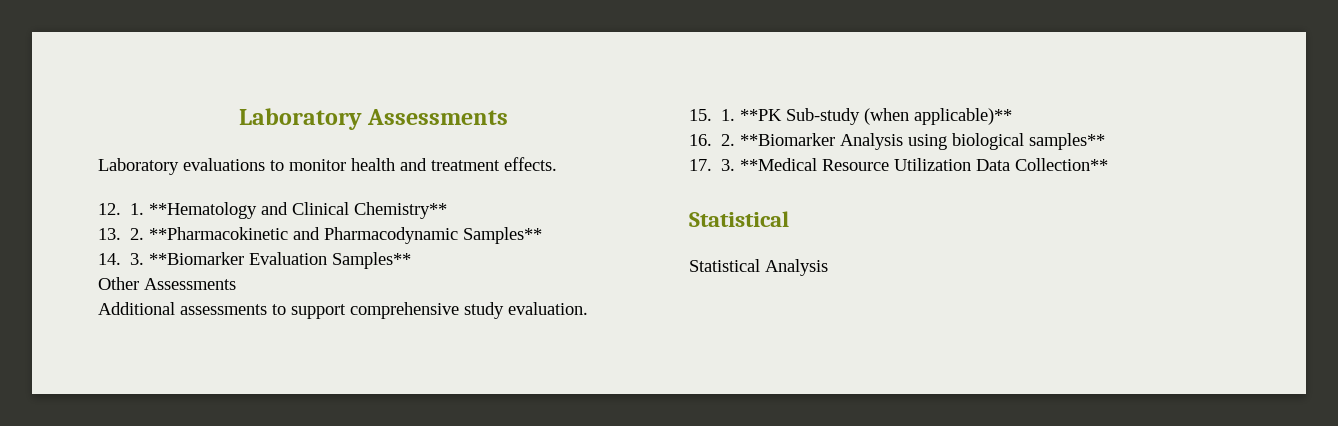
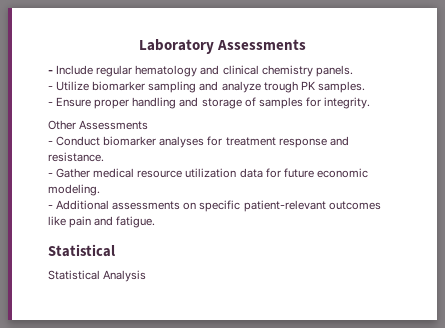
- Laboratory evaluations to monitor health and treatment effects.
- 12. 1. **Hematology and Clinical Chemistry**
- 13. 2. **Pharmacokinetic and Pharmacodynamic Samples**
- 14. 3. **Biomarker Evaluation Samples**
+ - Include regular hematology and clinical chemistry panels.
+ - Utilize biomarker sampling and analyze trough PK samples.
+ - Ensure proper handling and storage of samples for integrity.
  Other Assessments
- Additional assessments to support comprehensive study evaluation.
- 15. 1. **PK Sub-study (when applicable)**
- 16. 2. **Biomarker Analysis using biological samples**
- 17. 3. **Medical Resource Utilization Data Collection**
+ - Conduct biomarker analyses for treatment response and resistance.
+ - Gather medical resource utilization data for future economic modeling.
+ - Additional assessments on specific patient-relevant outcomes like pain and fatigue.

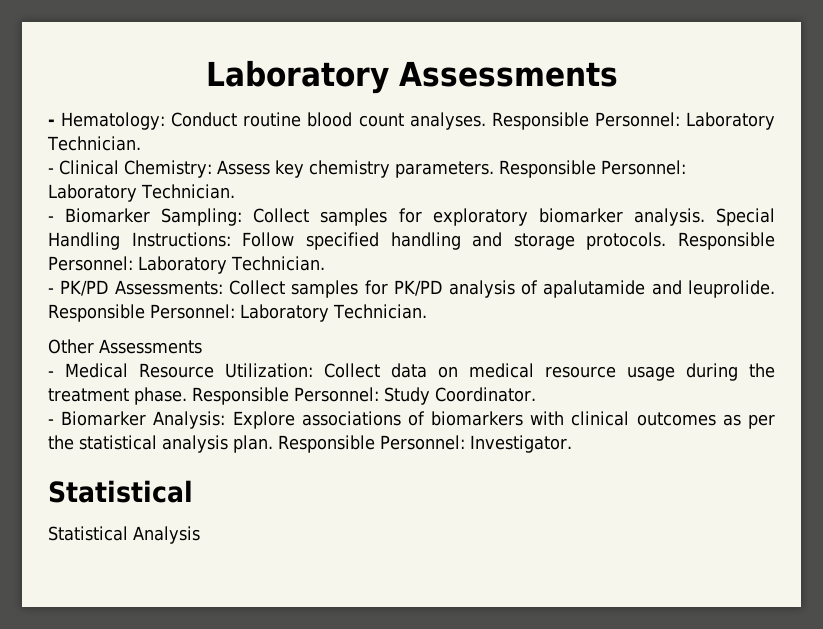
- - Include regular hematology and clinical chemistry panels.
- - Utilize biomarker sampling and analyze trough PK samples.
- - Ensure proper handling and storage of samples for integrity.
+ - Hematology: Conduct routine blood count analyses. Responsible Personnel: Laboratory Technician.
+ - Clinical Chemistry: Assess key chemistry parameters. Responsible Personnel: Laboratory Technician.
+ - Biomarker Sampling: Collect samples for exploratory biomarker analysis. Special Handling Instructions: Follow specified handling and storage protocols. Responsible Personnel: Laboratory Technician.
+ - PK/PD Assessments: Collect samples for PK/PD analysis of apalutamide and leuprolide. Responsible Personnel: Laboratory Technician.
  Other Assessments
- - Conduct biomarker analyses for treatment response and resistance.
- - Gather medical resource utilization data for future economic modeling.
- - Additional assessments on specific patient-relevant outcomes like pain and fatigue.
+ - Medical Resource Utilization: Collect data on medical resource usage during the treatment phase. Responsible Personnel: Study Coordinator.
+ - Biomarker Analysis: Explore associations of biomarkers with clinical outcomes as per the statistical analysis plan. Responsible Personnel: Investigator.

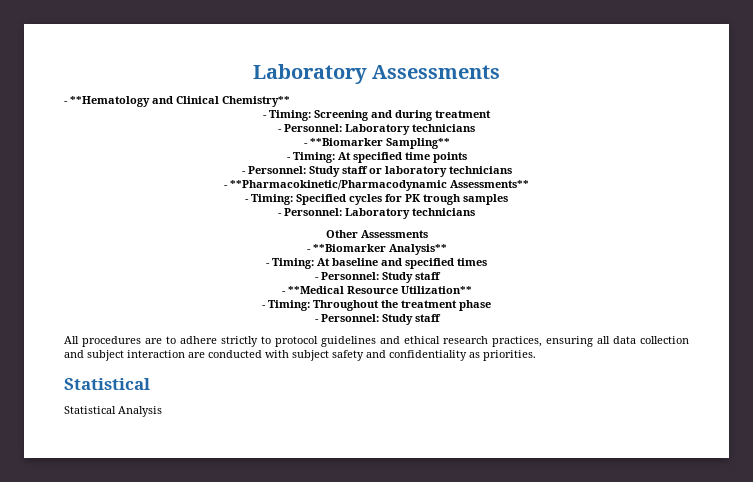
- - Hematology: Conduct routine blood count analyses. Responsible Personnel: Laboratory Technician.
- - Clinical Chemistry: Assess key chemistry parameters. Responsible Personnel: Laboratory Technician.
- - Biomarker Sampling: Collect samples for exploratory biomarker analysis. Special Handling Instructions: Follow specified handling and storage protocols. Responsible Personnel: Laboratory Technician.
- - PK/PD Assessments: Collect samples for PK/PD analysis of apalutamide and leuprolide. Responsible Personnel: Laboratory Technician.
+ - **Hematology and Clinical Chemistry**
+ - Timing: Screening and during treatment
+ - Personnel: Laboratory technicians
+ - **Biomarker Sampling**
+ - Timing: At specified time points
+ - Personnel: Study staff or laboratory technicians
+ - **Pharmacokinetic/Pharmacodynamic Assessments**
+ - Timing: Specified cycles for PK trough samples
+ - Personnel: Laboratory technicians
  Other Assessments
- - Medical Resource Utilization: Collect data on medical resource usage during the treatment phase. Responsible Personnel: Study Coordinator.
- - Biomarker Analysis: Explore associations of biomarkers with clinical outcomes as per the statistical analysis plan. Responsible Personnel: Investigator.
+ - **Biomarker Analysis**
+ - Timing: At baseline and specified times
+ - Personnel: Study staff
+ - **Medical Resource Utilization**
+ - Timing: Throughout the treatment phase
+ - Personnel: Study staff
+ All procedures are to adhere strictly to protocol guidelines and ethical research practices, ensuring all data collection and subject interaction are conducted with subject safety and confidentiality as priorities.

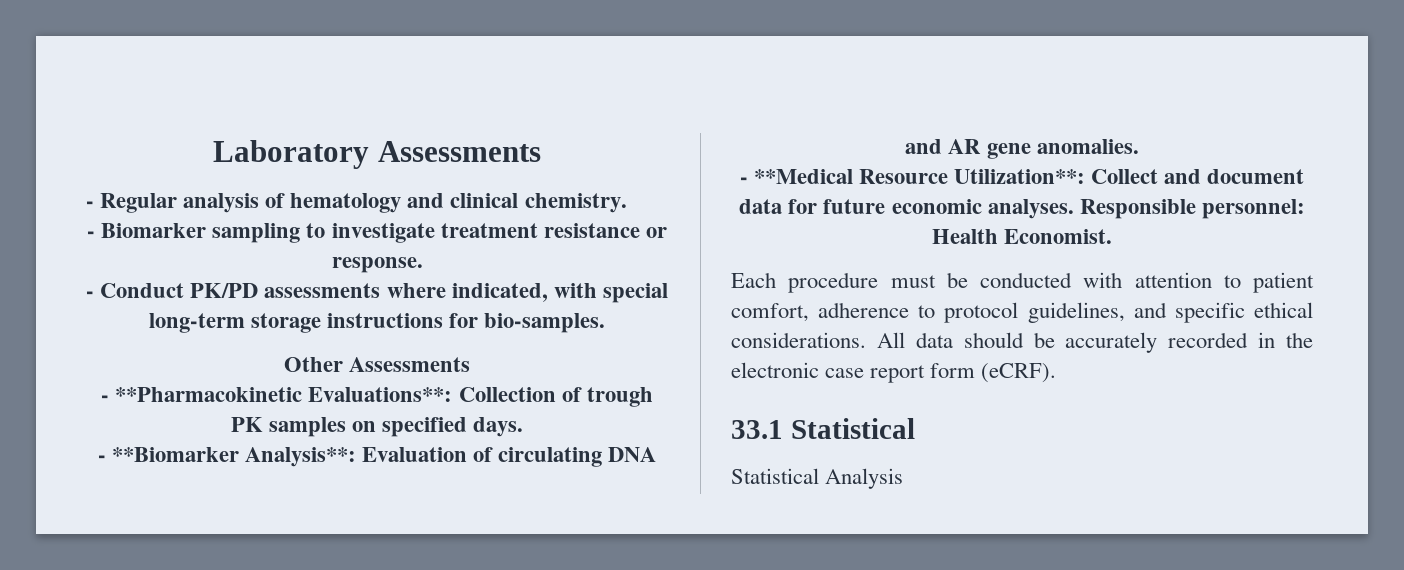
- - **Hematology and Clinical Chemistry**
- - Timing: Screening and during treatment
- - Personnel: Laboratory technicians
- - **Biomarker Sampling**
- - Timing: At specified time points
- - Personnel: Study staff or laboratory technicians
- - **Pharmacokinetic/Pharmacodynamic Assessments**
- - Timing: Specified cycles for PK trough samples
- - Personnel: Laboratory technicians
+ - Regular analysis of hematology and clinical chemistry.
+ - Biomarker sampling to investigate treatment resistance or response.
+ - Conduct PK/PD assessments where indicated, with special long-term storage instructions for bio-samples.
  Other Assessments
- - **Biomarker Analysis**
- - Timing: At baseline and specified times
- - Personnel: Study staff
- - **Medical Resource Utilization**
- - Timing: Throughout the treatment phase
- - Personnel: Study staff
- All procedures are to adhere strictly to protocol guidelines and ethical research practices, ensuring all data collection and subject interaction are conducted with subject safety and confidentiality as priorities.
- Statistical
+ - **Pharmacokinetic Evaluations**: Collection of trough PK samples on specified days.
+ - **Biomarker Analysis**: Evaluation of circulating DNA and AR gene anomalies.
+ - **Medical Resource Utilization**: Collect and document data for future economic analyses. Responsible personnel: Health Economist.
+ Each procedure must be conducted with attention to patient comfort, adherence to protocol guidelines, and specific ethical considerations. All data should be accurately recorded in the electronic case report form (eCRF).
+ 33.1 Statistical

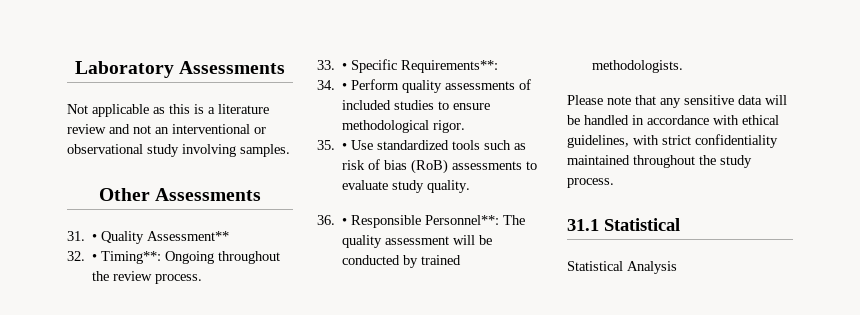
- - Regular analysis of hematology and clinical chemistry.
- - Biomarker sampling to investigate treatment resistance or response.
- - Conduct PK/PD assessments where indicated, with special long-term storage instructions for bio-samples.
+ Not applicable as this is a literature review and not an interventional or observational study involving samples.
  Other Assessments
- - **Pharmacokinetic Evaluations**: Collection of trough PK samples on specified days.
- - **Biomarker Analysis**: Evaluation of circulating DNA and AR gene anomalies.
- - **Medical Resource Utilization**: Collect and document data for future economic analyses. Responsible personnel: Health Economist.
- Each procedure must be conducted with attention to patient comfort, adherence to protocol guidelines, and specific ethical considerations. All data should be accurately recorded in the electronic case report form (eCRF).
- 33.1 Statistical
+ 31. • Quality Assessment**
+ 32. • Timing**: Ongoing throughout the review process.
+ 33. • Specific Requirements**:
+ 34. • Perform quality assessments of included studies to ensure methodological rigor.
+ 35. • Use standardized tools such as risk of bias (RoB) assessments to evaluate study quality.
+ 36. • Responsible Personnel**: The quality assessment will be conducted by trained methodologists.
+ Please note that any sensitive data will be handled in accordance with ethical guidelines, with strict confidentiality maintained throughout the study process.
+ 31.1 Statistical

